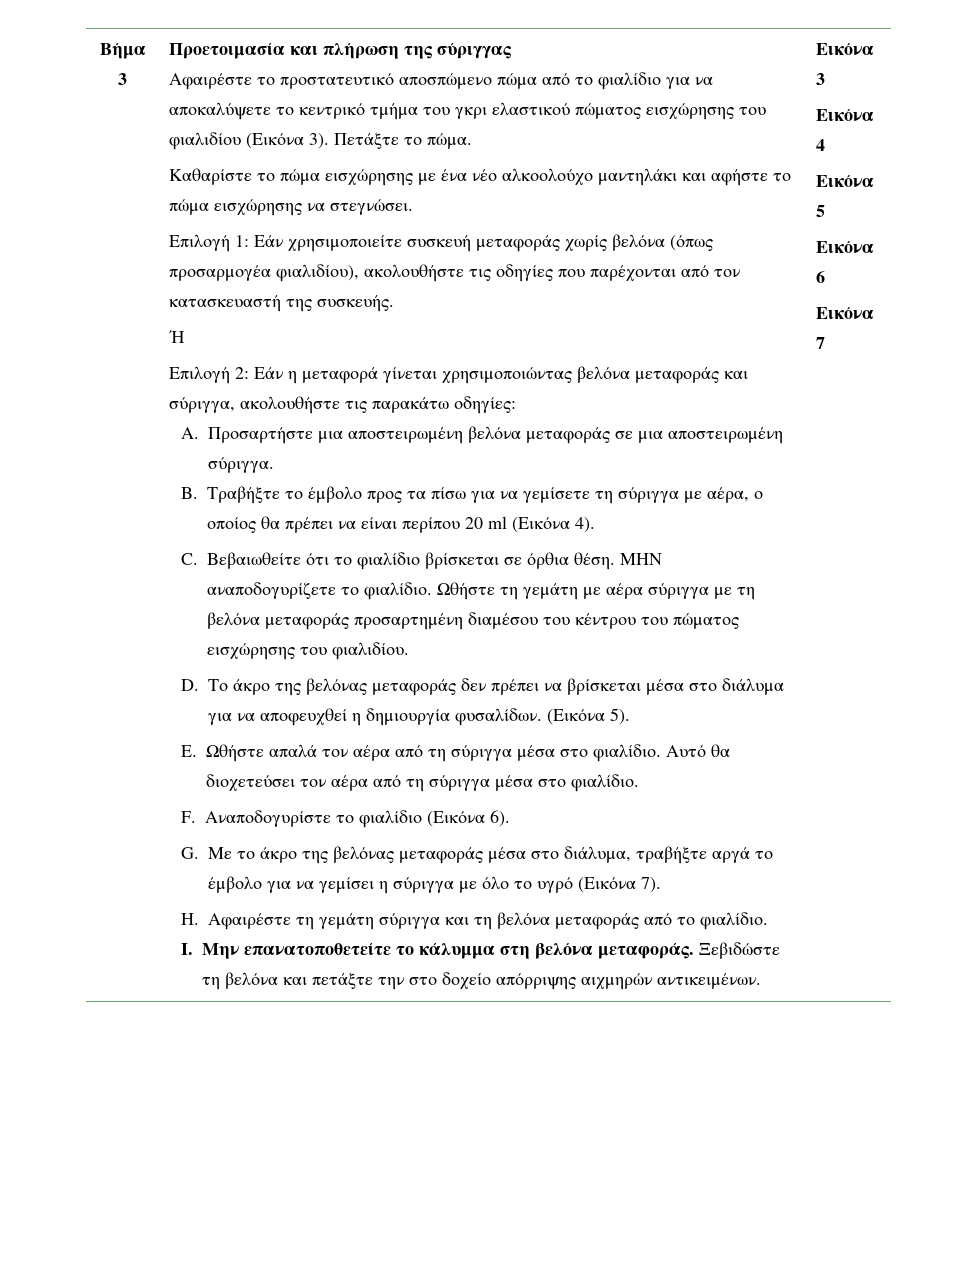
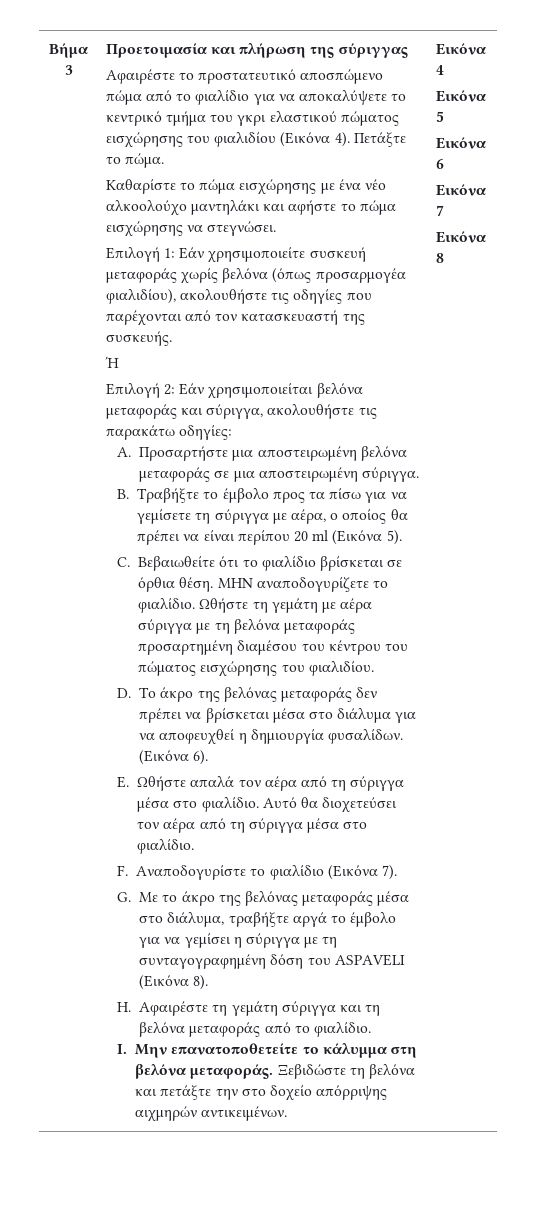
- Αφαιρέστε το προστατευτικό αποσπώμενο πώμα από το φιαλίδιο για να αποκαλύψετε το κεντρικό τμήμα του γκρι ελαστικού πώματος εισχώρησης του φιαλιδίου (Εικόνα 3).
+ Αφαιρέστε το προστατευτικό αποσπώμενο πώμα από το φιαλίδιο για να αποκαλύψετε το κεντρικό τμήμα του γκρι ελαστικού πώματος εισχώρησης του φιαλιδίου (Εικόνα 4).
- Επιλογή 2: Εάν η μεταφορά γίνεται χρησιμοποιώντας βελόνα μεταφοράς και σύριγγα, ακολουθήστε τις παρακάτω οδηγίες:
+ Επιλογή 2: Εάν χρησιμοποιείται βελόνα μεταφοράς και σύριγγα, ακολουθήστε τις παρακάτω οδηγίες:
- B. Τραβήξτε το έμβολο προς τα πίσω για να γεμίσετε τη σύριγγα με αέρα, ο οποίος θα πρέπει να είναι περίπου 20 ml (Εικόνα 4).
+ B. Τραβήξτε το έμβολο προς τα πίσω για να γεμίσετε τη σύριγγα με αέρα, ο οποίος θα πρέπει να είναι περίπου 20 ml (Εικόνα 5).
- (Εικόνα 5).
+ (Εικόνα 6).
- F. Αναποδογυρίστε το φιαλίδιο (Εικόνα 6).
+ F. Αναποδογυρίστε το φιαλίδιο (Εικόνα 7).
- G. Με το άκρο της βελόνας μεταφοράς μέσα στο διάλυμα, τραβήξτε αργά το έμβολο για να γεμίσει η σύριγγα με όλο το υγρό (Εικόνα 7).
+ G. Με το άκρο της βελόνας μεταφοράς μέσα στο διάλυμα, τραβήξτε αργά το έμβολο για να γεμίσει η σύριγγα με τη συνταγογραφημένη δόση του ASPAVELI (Εικόνα 8).
- Εικόνα 3
+ Εικόνα 8

